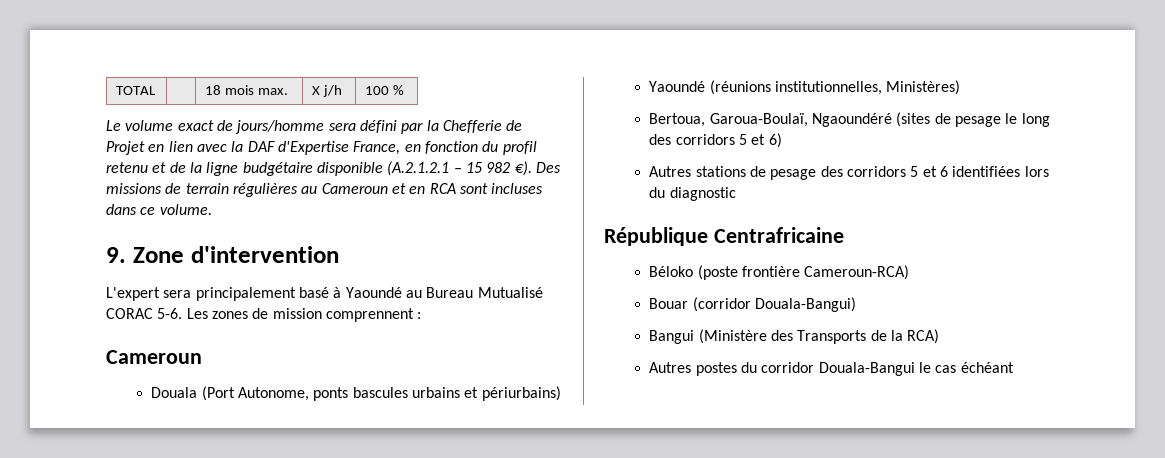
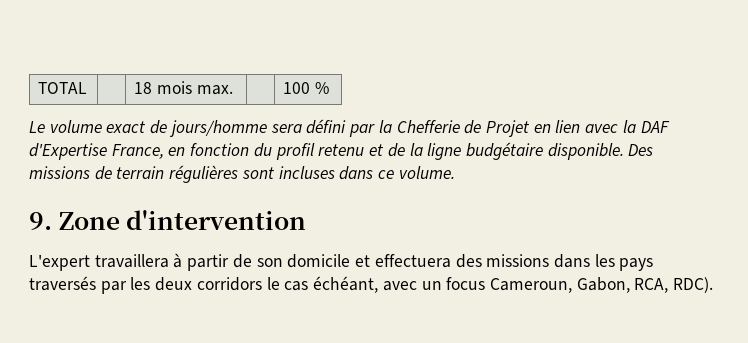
- TOTAL | | 18 mois max. | X j/h | 100 %
+ TOTAL | | 18 mois max. | | 100 %
- Le volume exact de jours/homme sera défini par la Chefferie de Projet en lien avec la DAF d'Expertise France, en fonction du profil retenu et de la ligne budgétaire disponible (A.2.1.2.1 – 15 982 €).
+ Le volume exact de jours/homme sera défini par la Chefferie de Projet en lien avec la DAF d'Expertise France, en fonction du profil retenu et de la ligne budgétaire disponible.
- Des missions de terrain régulières au Cameroun et en RCA sont incluses dans ce volume.
+ Des missions de terrain régulières sont incluses dans ce volume.
- L'expert sera principalement basé à Yaoundé au Bureau Mutualisé CORAC 5-6. Les zones de mission comprennent :
- Cameroun
- Douala (Port Autonome, ponts bascules urbains et périurbains)
- Yaoundé (réunions institutionnelles, Ministères)
- Bertoua, Garoua-Boulaï, Ngaoundéré (sites de pesage le long des corridors 5 et 6)
- Autres stations de pesage des corridors 5 et 6 identifiées lors du diagnostic
- République Centrafricaine
- Béloko (poste frontière Cameroun-RCA)
- Bouar (corridor Douala-Bangui)
- Bangui (Ministère des Transports de la RCA)
- Autres postes du corridor Douala-Bangui le cas échéant
+ L'expert travaillera à partir de son domicile et effectuera des missions dans les pays traversés par les deux corridors le cas échéant, avec un focus Cameroun, Gabon, RCA, RDC).

